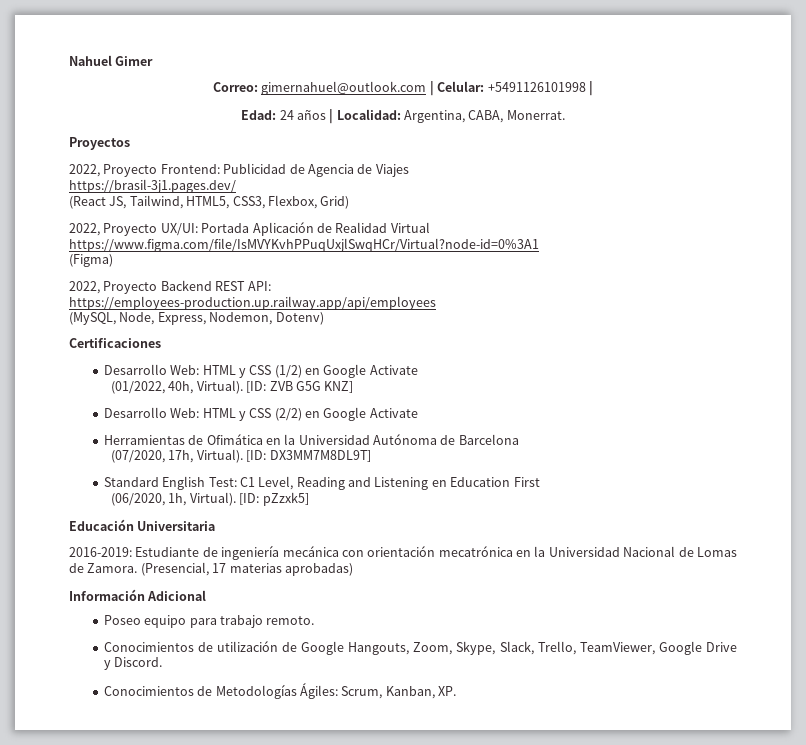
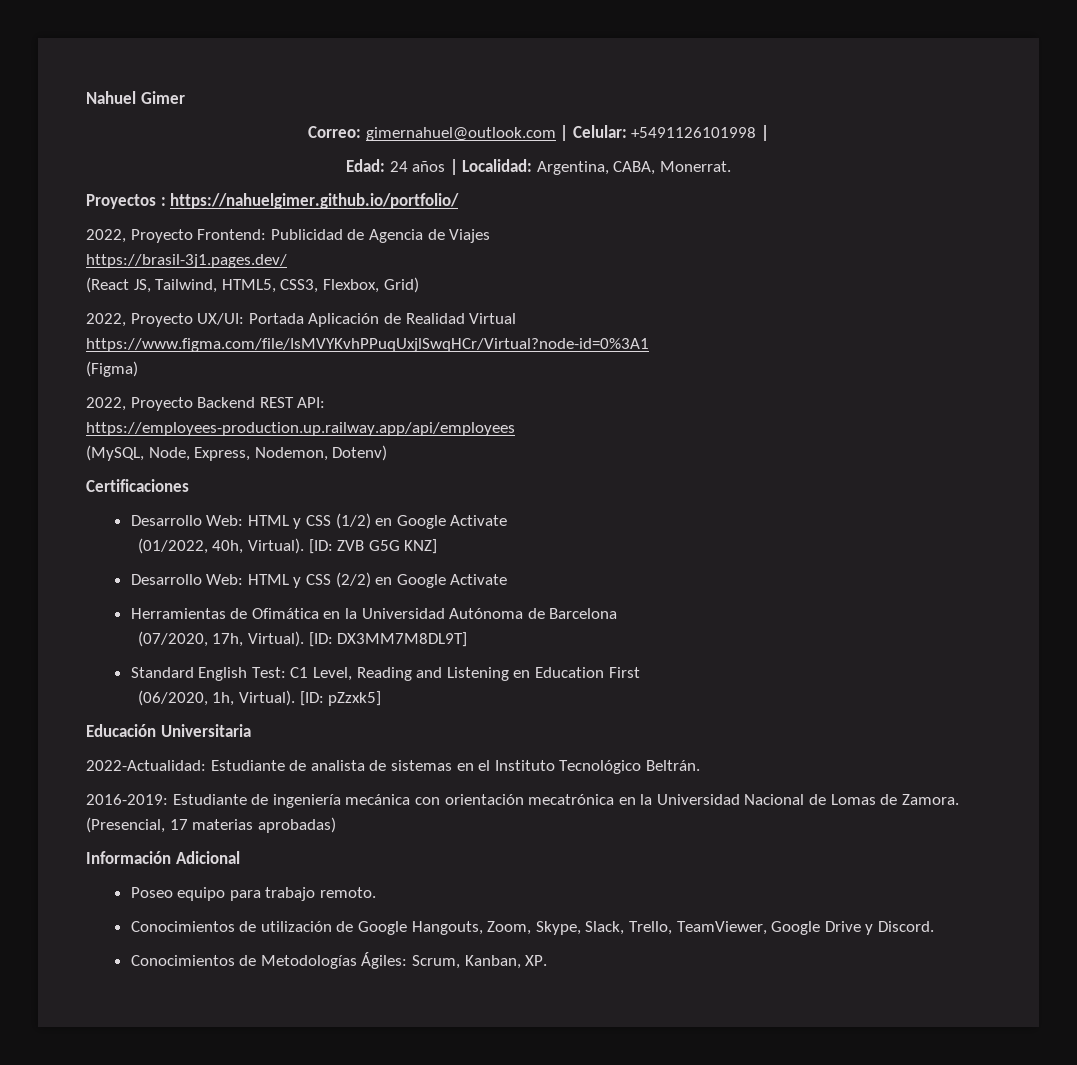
- Proyectos
+ Proyectos : https://nahuelgimer.github.io/portfolio/
+ 2022-Actualidad: Estudiante de analista de sistemas en el Instituto Tecnológico Beltrán.

